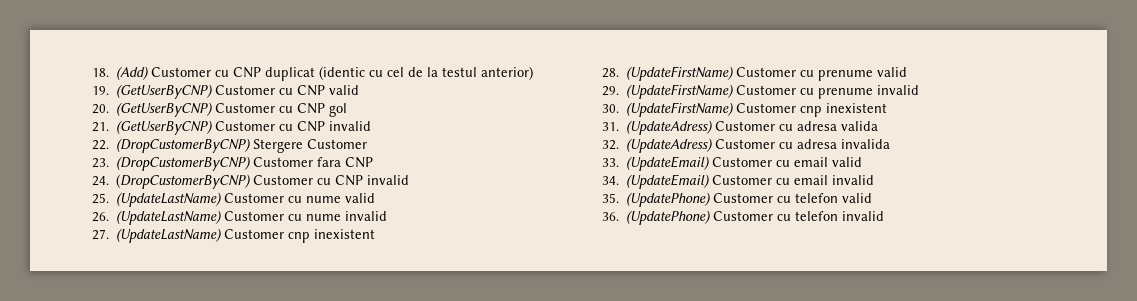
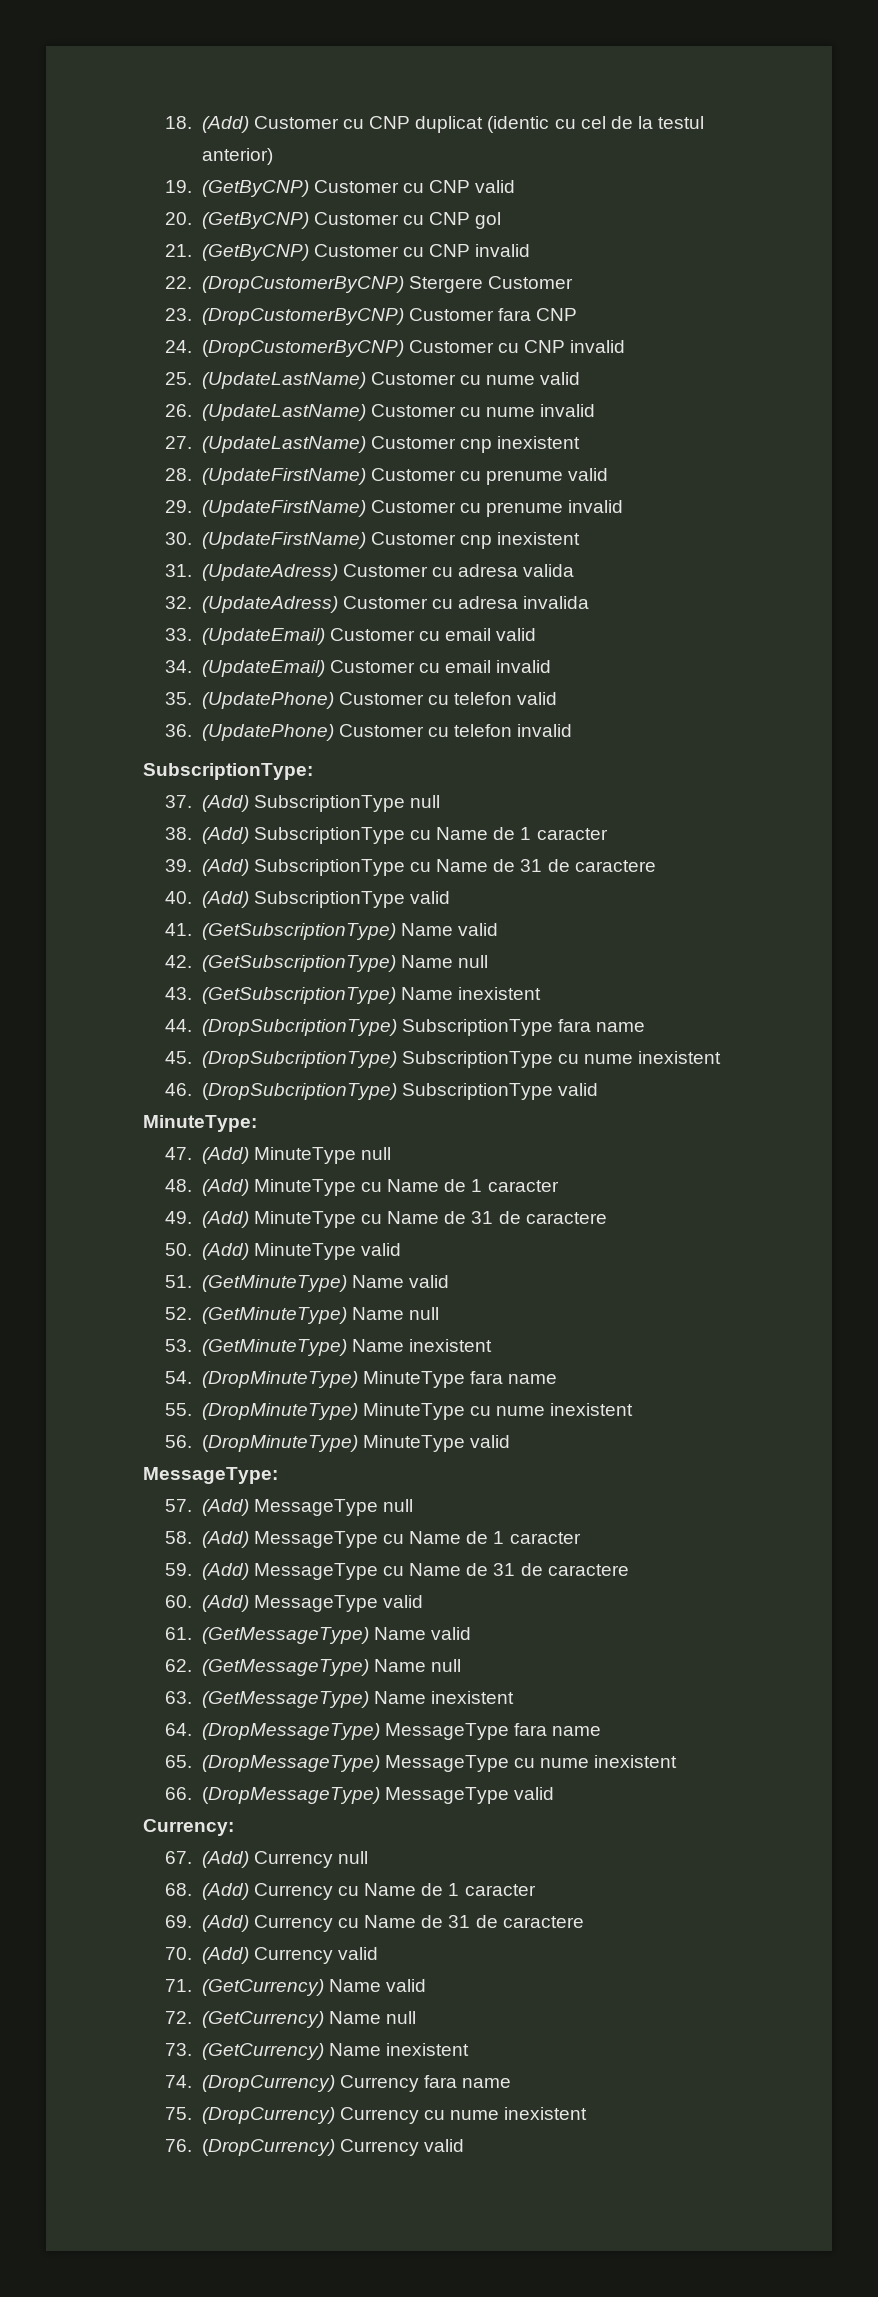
- 19. (GetUserByCNP) Customer cu CNP valid
+ 19. (GetByCNP) Customer cu CNP valid
- 20. (GetUserByCNP) Customer cu CNP gol
+ 20. (GetByCNP) Customer cu CNP gol
- 21. (GetUserByCNP) Customer cu CNP invalid
+ 21. (GetByCNP) Customer cu CNP invalid
+ SubscriptionType:
+ 37. (Add) SubscriptionType null
+ 38. (Add) SubscriptionType cu Name de 1 caracter
+ 39. (Add) SubscriptionType cu Name de 31 de caractere
+ 40. (Add) SubscriptionType valid
+ 41. (GetSubscriptionType) Name valid
+ 42. (GetSubscriptionType) Name null
+ 43. (GetSubscriptionType) Name inexistent
+ 44. (DropSubcriptionType) SubscriptionType fara name
+ 45. (DropSubcriptionType) SubscriptionType cu nume inexistent
+ 46. (DropSubcriptionType) SubscriptionType valid
+ MinuteType:
+ 47. (Add) MinuteType null
+ 48. (Add) MinuteType cu Name de 1 caracter
+ 49. (Add) MinuteType cu Name de 31 de caractere
+ 50. (Add) MinuteType valid
+ 51. (GetMinuteType) Name valid
+ 52. (GetMinuteType) Name null
+ 53. (GetMinuteType) Name inexistent
+ 54. (DropMinuteType) MinuteType fara name
+ 55. (DropMinuteType) MinuteType cu nume inexistent
+ 56. (DropMinuteType) MinuteType valid
+ MessageType:
+ 57. (Add) MessageType null
+ 58. (Add) MessageType cu Name de 1 caracter
+ 59. (Add) MessageType cu Name de 31 de caractere
+ 60. (Add) MessageType valid
+ 61. (GetMessageType) Name valid
+ 62. (GetMessageType) Name null
+ 63. (GetMessageType) Name inexistent
+ 64. (DropMessageType) MessageType fara name
+ 65. (DropMessageType) MessageType cu nume inexistent
+ 66. (DropMessageType) MessageType valid
+ Currency:
+ 67. (Add) Currency null
+ 68. (Add) Currency cu Name de 1 caracter
+ 69. (Add) Currency cu Name de 31 de caractere
+ 70. (Add) Currency valid
+ 71. (GetCurrency) Name valid
+ 72. (GetCurrency) Name null
+ 73. (GetCurrency) Name inexistent
+ 74. (DropCurrency) Currency fara name
+ 75. (DropCurrency) Currency cu nume inexistent
+ 76. (DropCurrency) Currency valid

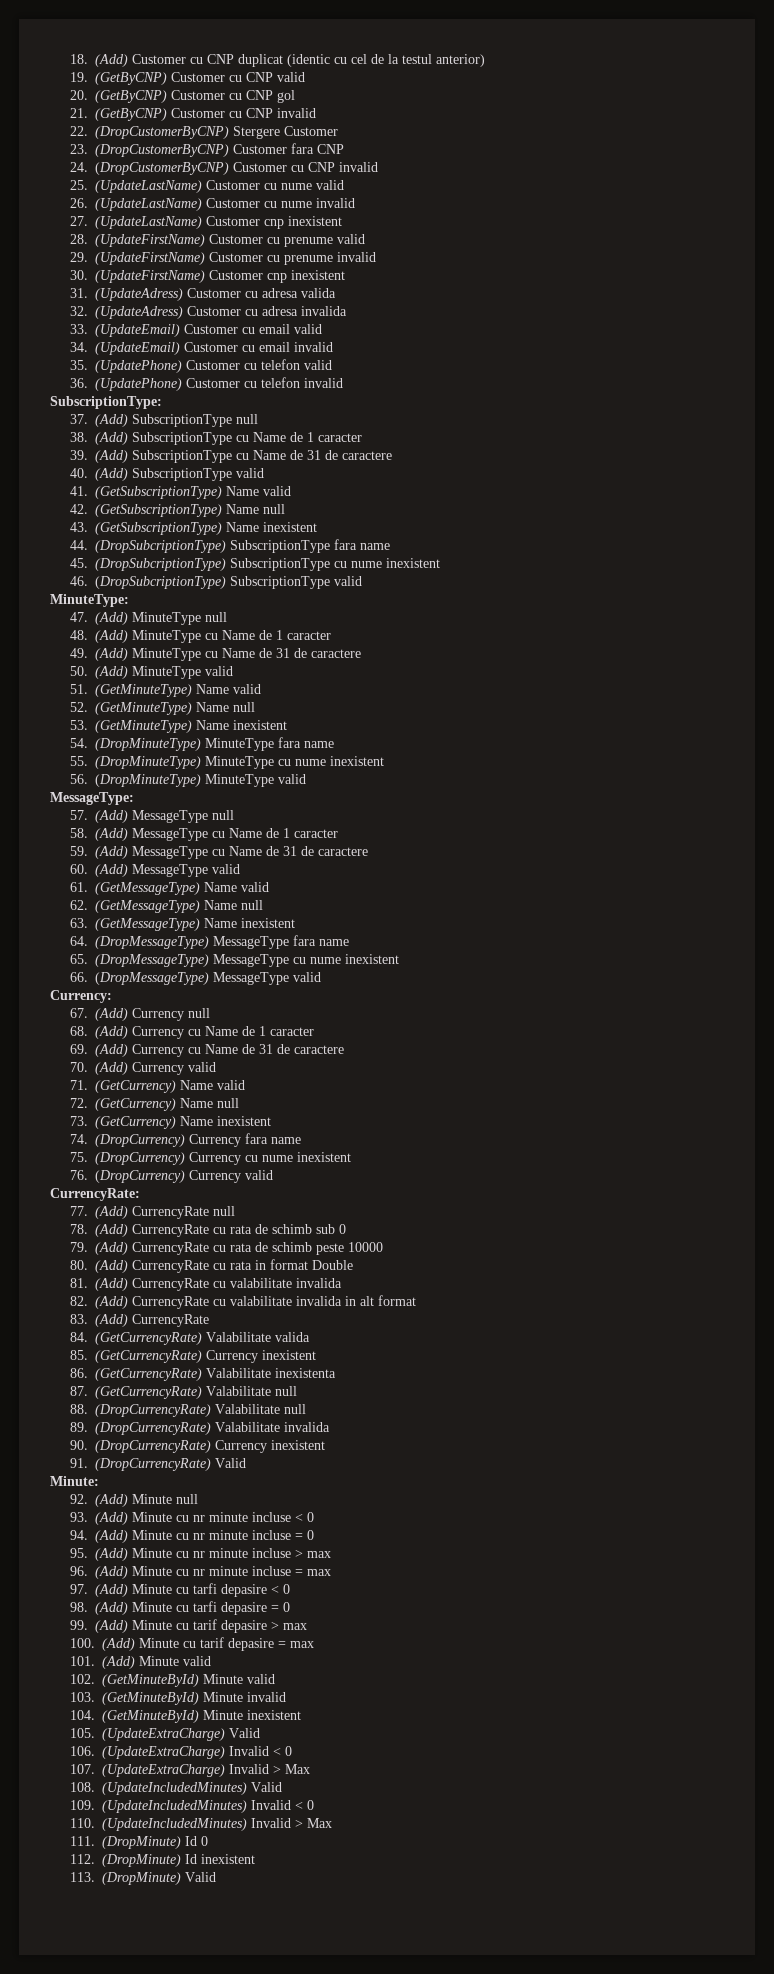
+ CurrencyRate:
+ 77. (Add) CurrencyRate null
+ 78. (Add) CurrencyRate cu rata de schimb sub 0
+ 79. (Add) CurrencyRate cu rata de schimb peste 10000
+ 80. (Add) CurrencyRate cu rata in format Double
+ 81. (Add) CurrencyRate cu valabilitate invalida
+ 82. (Add) CurrencyRate cu valabilitate invalida in alt format
+ 83. (Add) CurrencyRate
+ 84. (GetCurrencyRate) Valabilitate valida
+ 85. (GetCurrencyRate) Currency inexistent
+ 86. (GetCurrencyRate) Valabilitate inexistenta
+ 87. (GetCurrencyRate) Valabilitate null
+ 88. (DropCurrencyRate) Valabilitate null
+ 89. (DropCurrencyRate) Valabilitate invalida
+ 90. (DropCurrencyRate) Currency inexistent
+ 91. (DropCurrencyRate) Valid
+ Minute:
+ 92. (Add) Minute null
+ 93. (Add) Minute cu nr minute incluse < 0
+ 94. (Add) Minute cu nr minute incluse = 0
+ 95. (Add) Minute cu nr minute incluse > max
+ 96. (Add) Minute cu nr minute incluse = max
+ 97. (Add) Minute cu tarfi depasire < 0
+ 98. (Add) Minute cu tarfi depasire = 0
+ 99. (Add) Minute cu tarif depasire > max
+ 100. (Add) Minute cu tarif depasire = max
+ 101. (Add) Minute valid
+ 102. (GetMinuteById) Minute valid
+ 103. (GetMinuteById) Minute invalid
+ 104. (GetMinuteById) Minute inexistent
+ 105. (UpdateExtraCharge) Valid
+ 106. (UpdateExtraCharge) Invalid < 0
+ 107. (UpdateExtraCharge) Invalid > Max
+ 108. (UpdateIncludedMinutes) Valid
+ 109. (UpdateIncludedMinutes) Invalid < 0
+ 110. (UpdateIncludedMinutes) Invalid > Max
+ 111. (DropMinute) Id 0
+ 112. (DropMinute) Id inexistent
+ 113. (DropMinute) Valid

